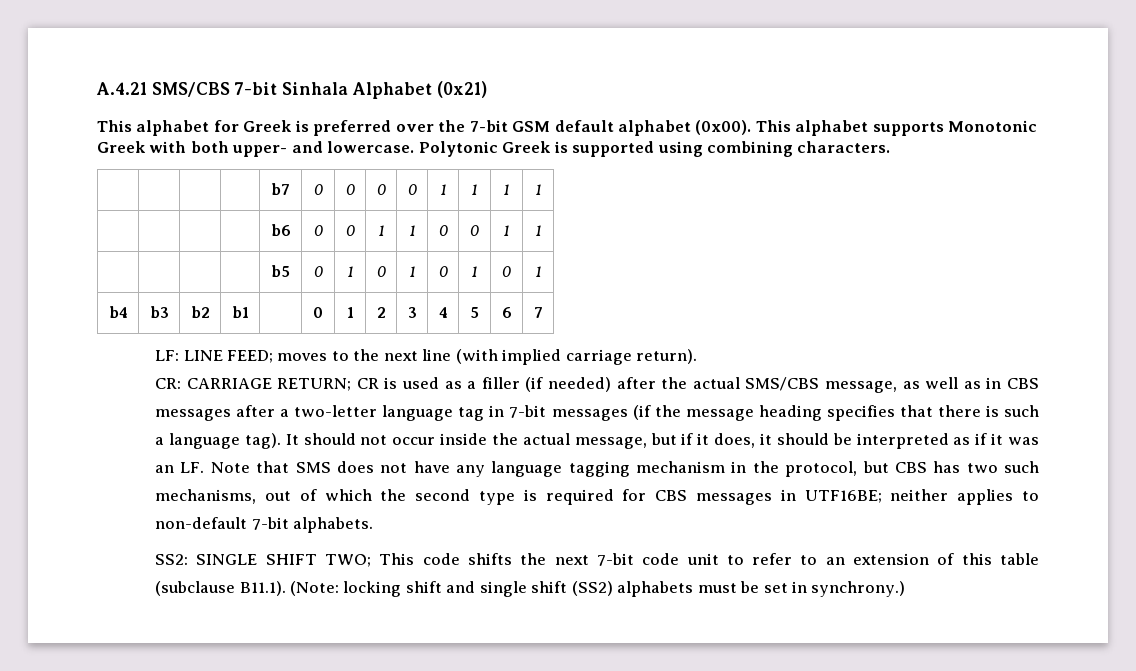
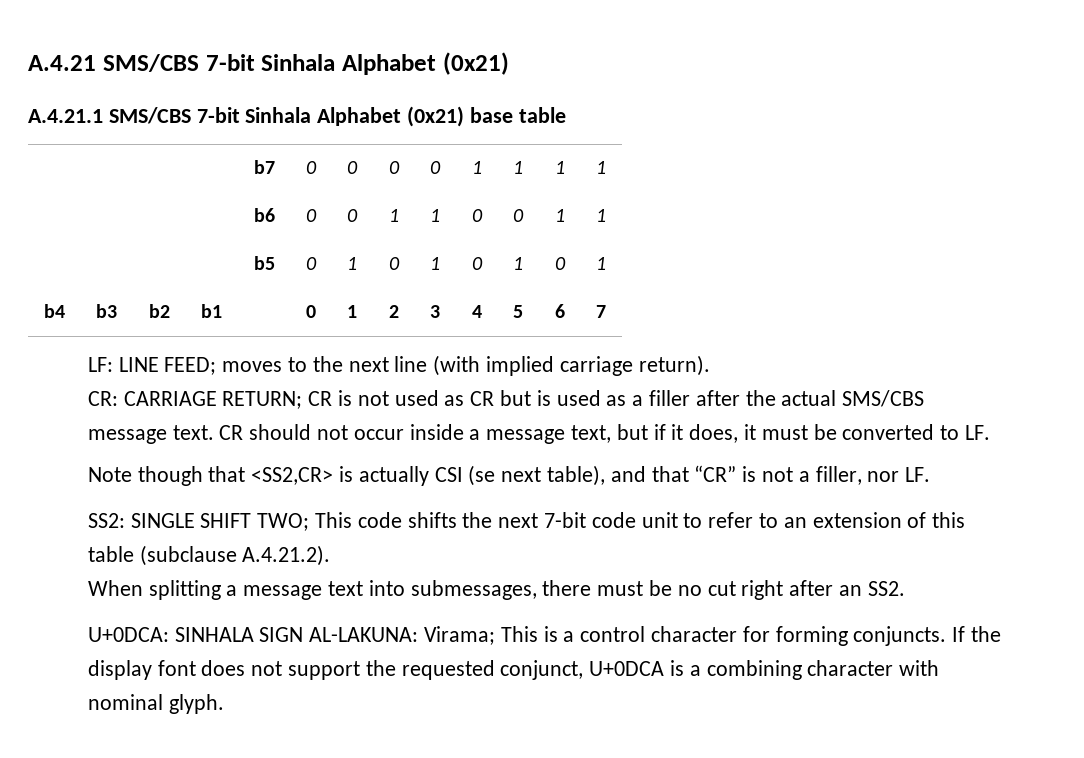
- This alphabet for Greek is preferred over the 7-bit GSM default alphabet (0x00). This alphabet supports Monotonic Greek with both upper- and lowercase. Polytonic Greek is supported using combining characters.
+ A.4.21.1 SMS/CBS 7-bit Sinhala Alphabet (0x21) base table
- CR: CARRIAGE RETURN; CR is used as a filler (if needed) after the actual SMS/CBS message, as well as in CBS messages after a two-letter language tag in 7-bit messages (if the message heading specifies that there is such a language tag). It should not occur inside the actual message, but if it does, it should be interpreted as if it was an LF. Note that SMS does not have any language tagging mechanism in the protocol, but CBS has two such mechanisms, out of which the second type is required for CBS messages in UTF16BE; neither applies to non-default 7-bit alphabets.
+ CR: CARRIAGE RETURN; CR is not used as CR but is used as a filler after the actual SMS/CBS message text. CR should not occur inside a message text, but if it does, it must be converted to LF.
+ Note though that <SS2,CR> is actually CSI (se next table), and that “CR” is not a filler, nor LF.
- SS2: SINGLE SHIFT TWO; This code shifts the next 7-bit code unit to refer to an extension of this table (subclause B11.1). (Note: locking shift and single shift (SS2) alphabets must be set in synchrony.)
+ SS2: SINGLE SHIFT TWO; This code shifts the next 7-bit code unit to refer to an extension of this table (subclause A.4.21.2).
+ When splitting a message text into submessages, there must be no cut right after an SS2.
+ U+0DCA: SINHALA SIGN AL-LAKUNA: Virama; This is a control character for forming conjuncts. If the display font does not support the requested conjunct, U+0DCA is a combining character with nominal glyph.

